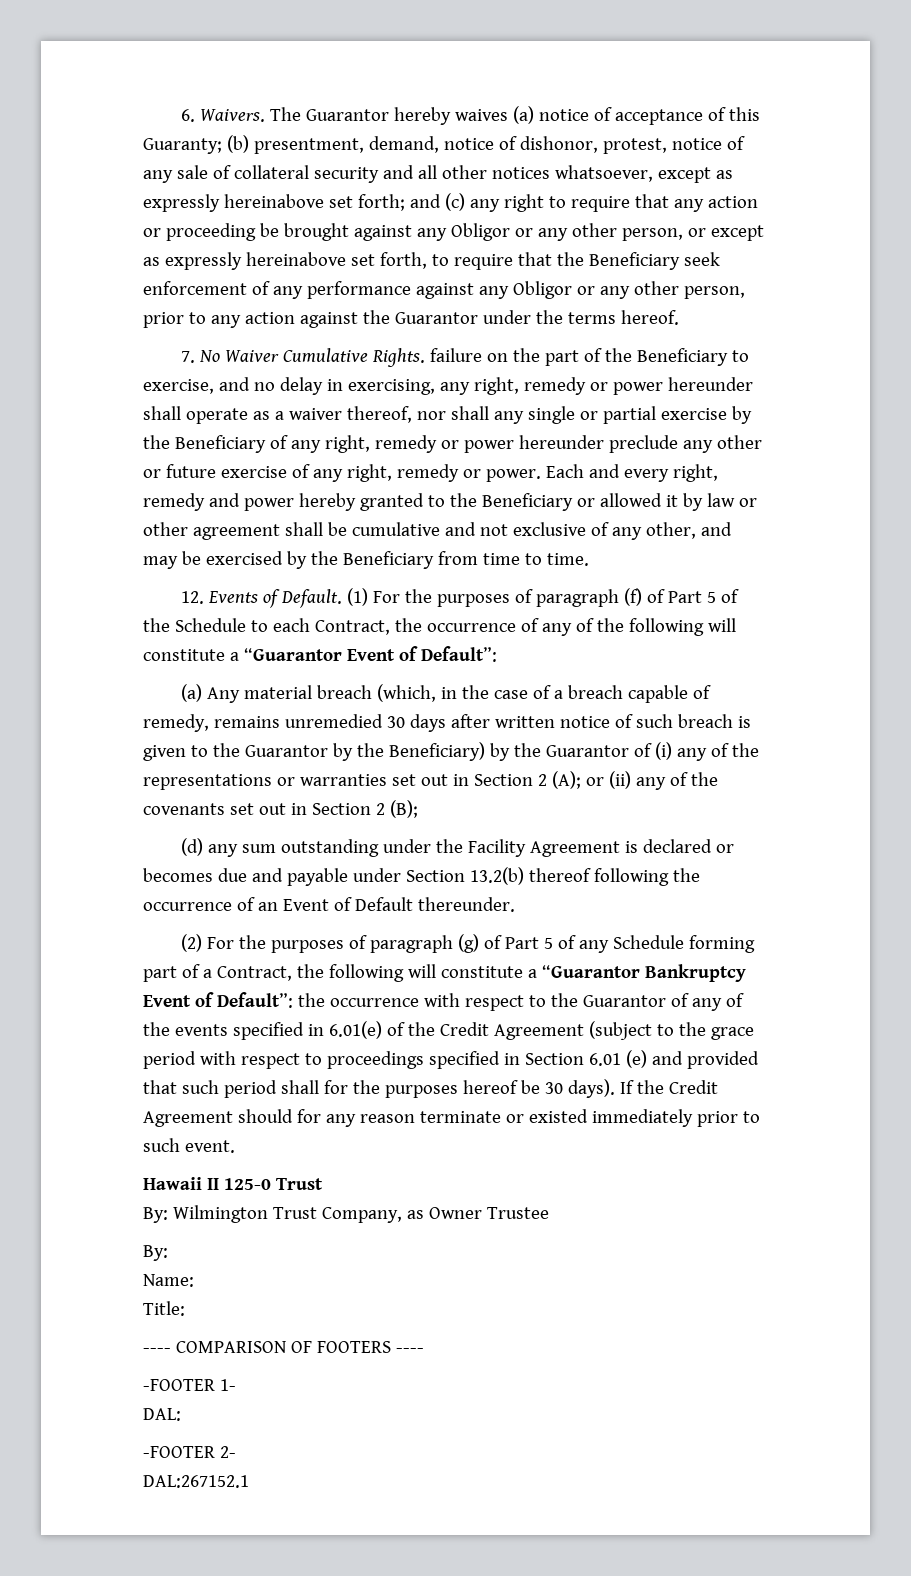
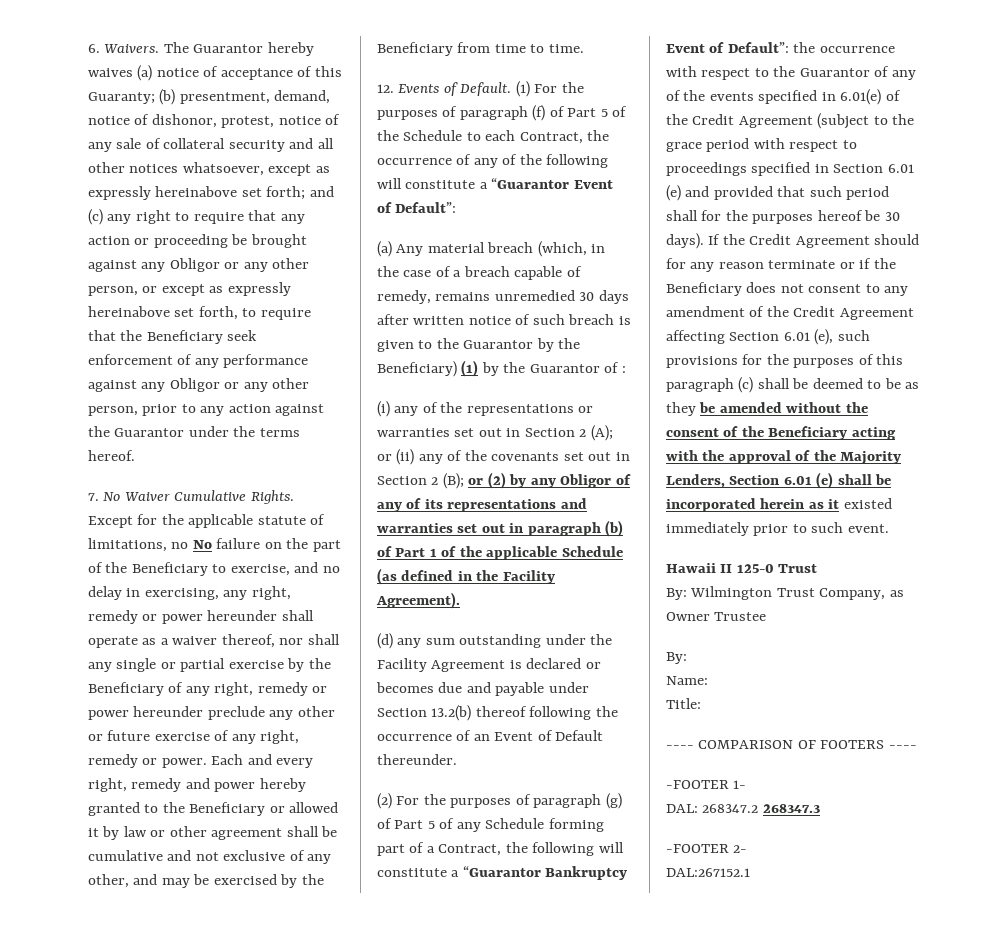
- 7. No Waiver Cumulative Rights. failure on the part of the Beneficiary to exercise, and no delay in exercising, any right, remedy or power hereunder shall operate as a waiver thereof, nor shall any single or partial exercise by the Beneficiary of any right, remedy or power hereunder preclude any other or future exercise of any right, remedy or power.
+ 7. No Waiver Cumulative Rights. Except for the applicable statute of limitations, no No failure on the part of the Beneficiary to exercise, and no delay in exercising, any right, remedy or power hereunder shall operate as a waiver thereof, nor shall any single or partial exercise by the Beneficiary of any right, remedy or power hereunder preclude any other or future exercise of any right, remedy or power.
- (a) Any material breach (which, in the case of a breach capable of remedy, remains unremedied 30 days after written notice of such breach is given to the Guarantor by the Beneficiary) by the Guarantor of (i) any of the representations or warranties set out in Section 2 (A);
+ (a) Any material breach (which, in the case of a breach capable of remedy, remains unremedied 30 days after written notice of such breach is given to the Guarantor by the Beneficiary) (1) by the Guarantor of :
+ (i) any of the representations or warranties set out in Section 2 (A);
+ or (2) by any Obligor of any of its representations and warranties set out in paragraph (b) of Part 1 of the applicable Schedule (as defined in the Facility Agreement).
- If the Credit Agreement should for any reason terminate or existed immediately prior to such event.
+ If the Credit Agreement should for any reason terminate or if the Beneficiary does not consent to any amendment of the Credit Agreement affecting Section 6.01 (e), such provisions for the purposes of this paragraph (c) shall be deemed to be as they be amended without the consent of the Beneficiary acting with the approval of the Majority Lenders, Section 6.01 (e) shall be incorporated herein as it existed immediately prior to such event.
- DAL:
+ DAL: 268347.2 268347.3

